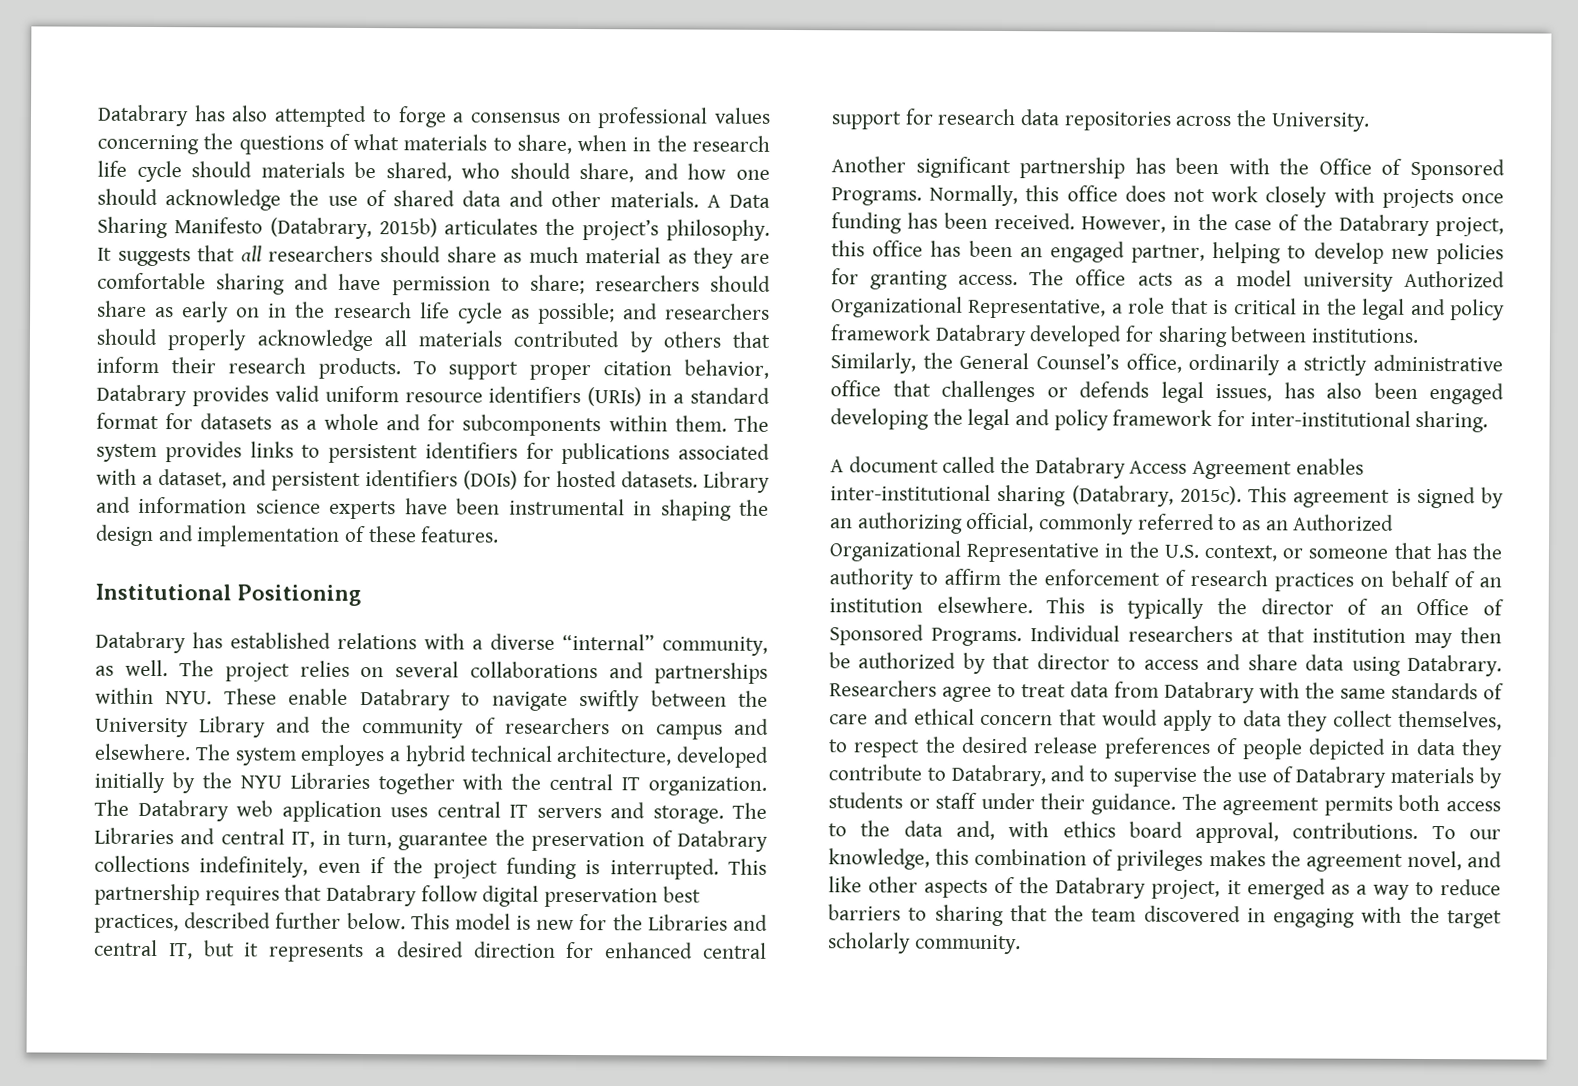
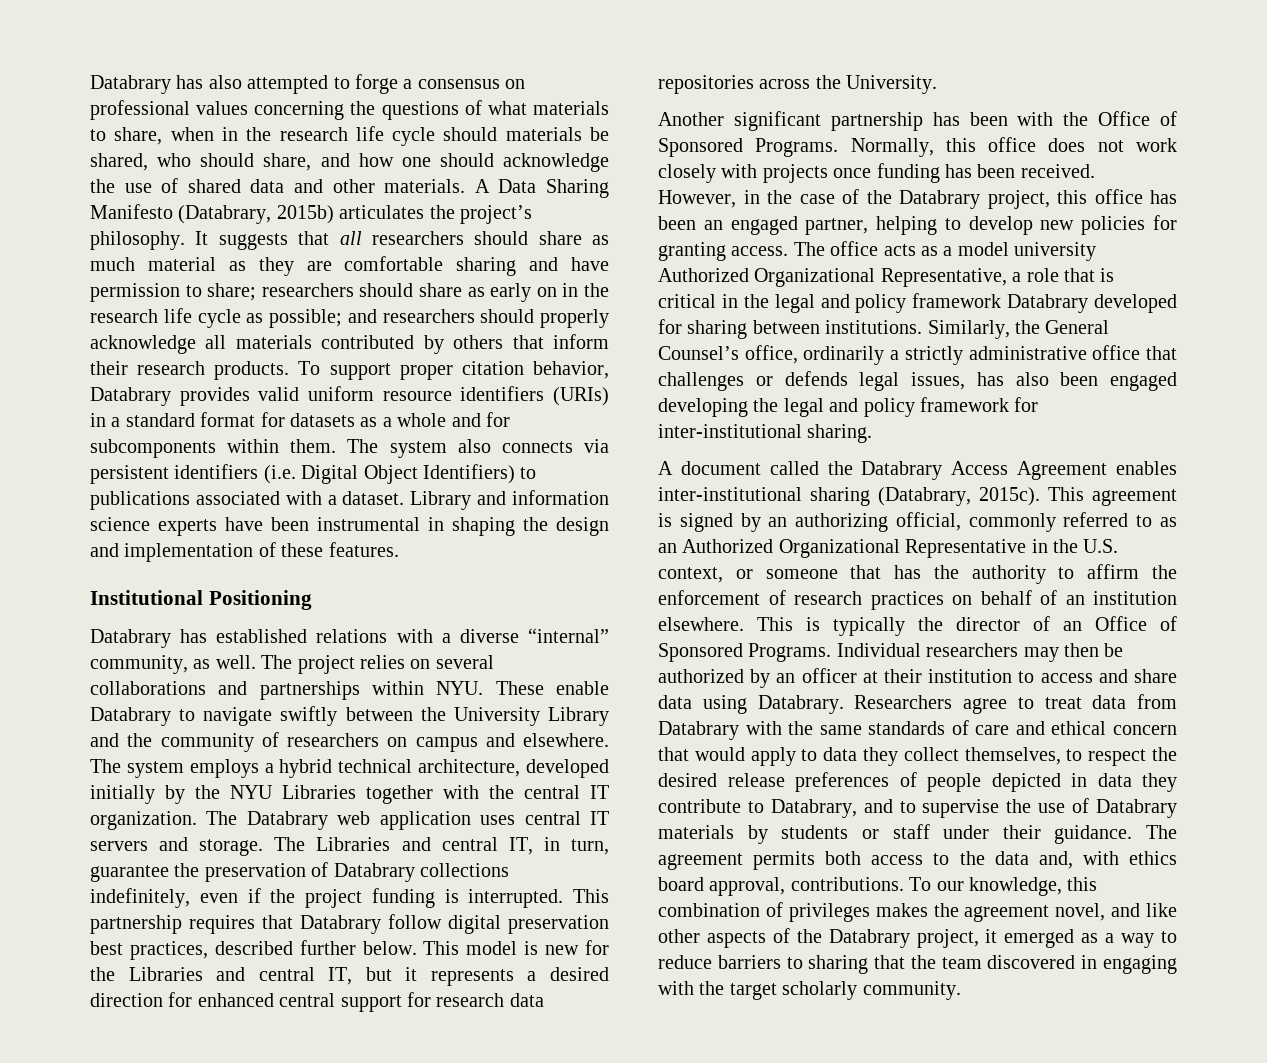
- The system provides links to persistent identifiers for publications associated with a dataset, and persistent identifiers (DOIs) for hosted datasets.
+ The system also connects via persistent identifiers (i.e. Digital Object Identifiers) to publications associated with a dataset.
- The system employes a hybrid technical architecture, developed initially by the NYU Libraries together with the central IT organization.
+ The system employs a hybrid technical architecture, developed initially by the NYU Libraries together with the central IT organization.
- Individual researchers at that institution may then be authorized by that director to access and share data using Databrary.
+ Individual researchers may then be authorized by an officer at their institution to access and share data using Databrary.

